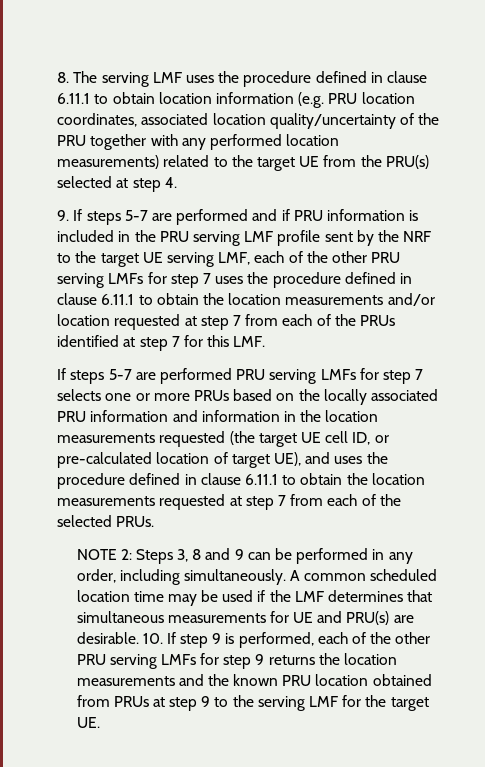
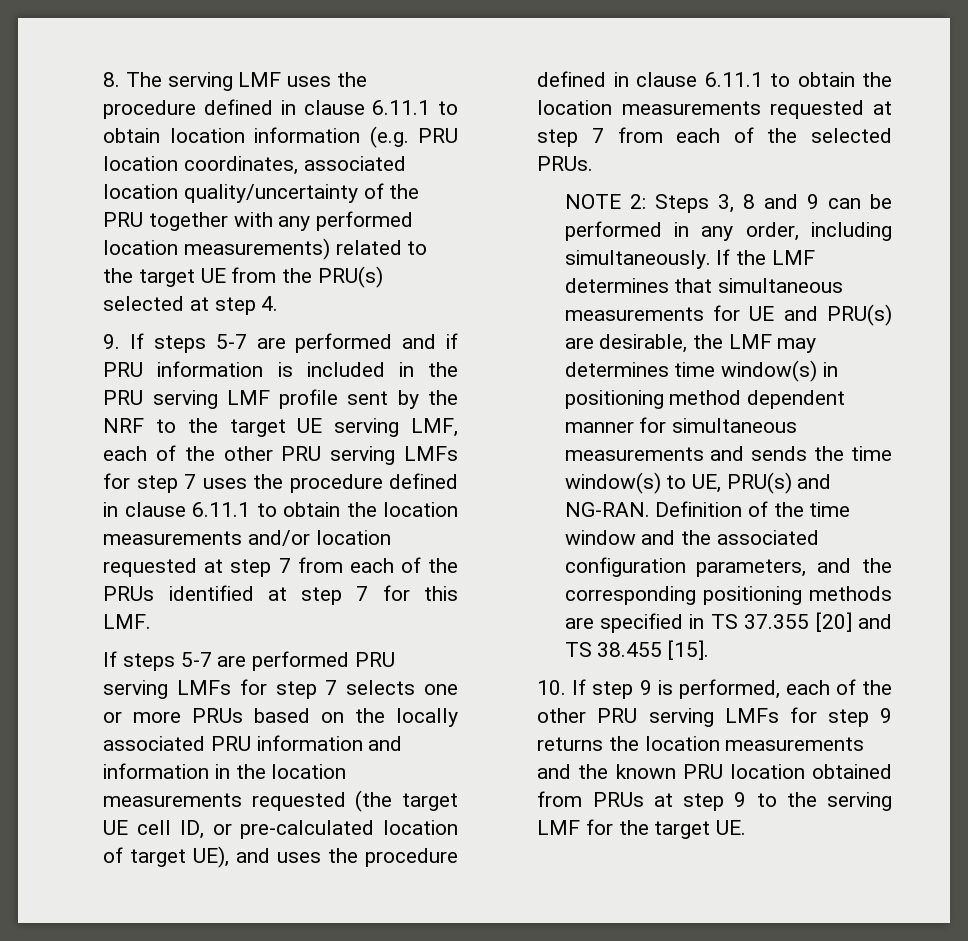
- A common scheduled location time may be used if the LMF determines that simultaneous measurements for UE and PRU(s) are desirable. 10. If step 9 is performed, each of the other PRU serving LMFs for step 9 returns the location measurements and the known PRU location obtained from PRUs at step 9 to the serving LMF for the target UE.
+ If the LMF determines that simultaneous measurements for UE and PRU(s) are desirable, the LMF may determines time window(s) in positioning method dependent manner for simultaneous measurements and sends the time window(s) to UE, PRU(s) and NG-RAN. Definition of the time window and the associated configuration parameters, and the corresponding positioning methods are specified in TS 37.355 [20] and TS 38.455 [15].
+ 10. If step 9 is performed, each of the other PRU serving LMFs for step 9 returns the location measurements and the known PRU location obtained from PRUs at step 9 to the serving LMF for the target UE.

